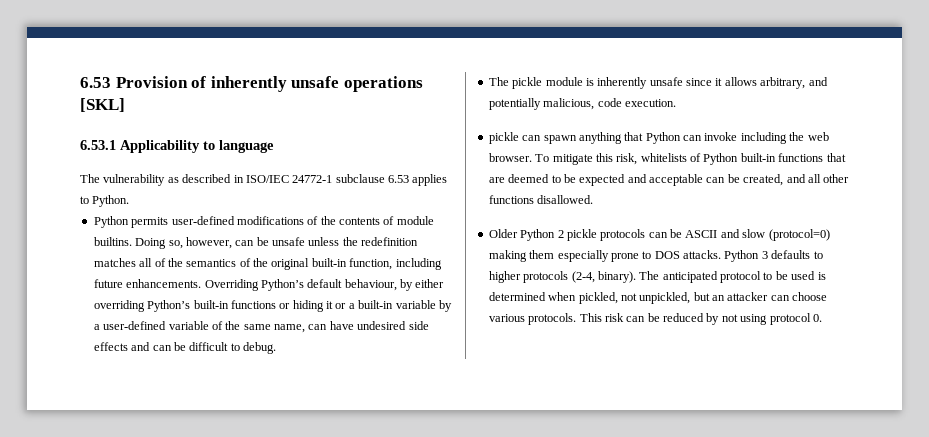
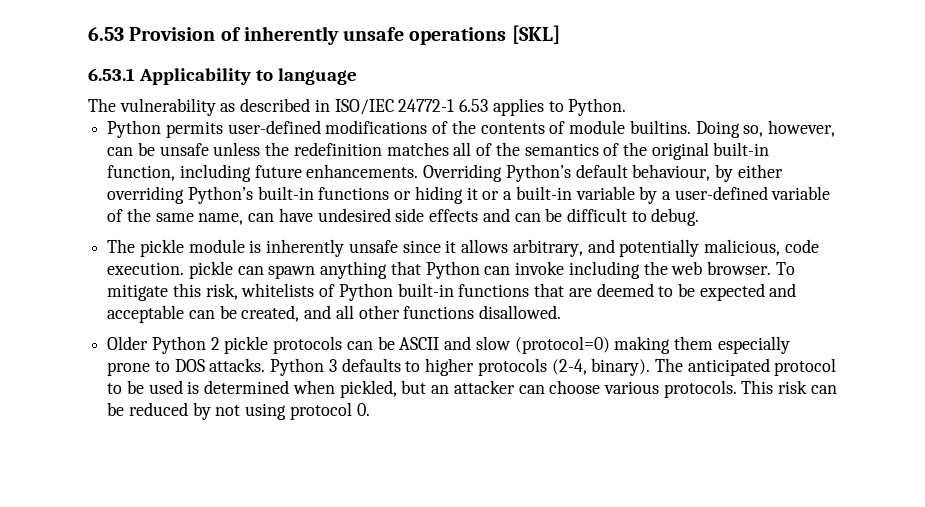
- The vulnerability as described in ISO/IEC 24772-1 subclause 6.53 applies to Python.
+ The vulnerability as described in ISO/IEC 24772-1 6.53 applies to Python.
- The pickle module is inherently unsafe since it allows arbitrary, and potentially malicious, code execution.
- pickle can spawn anything that Python can invoke including the web browser.
+ The pickle module is inherently unsafe since it allows arbitrary, and potentially malicious, code execution. pickle can spawn anything that Python can invoke including the web browser.
- The anticipated protocol to be used is determined when pickled, not unpickled, but an attacker can choose various protocols.
+ The anticipated protocol to be used is determined when pickled, but an attacker can choose various protocols.

